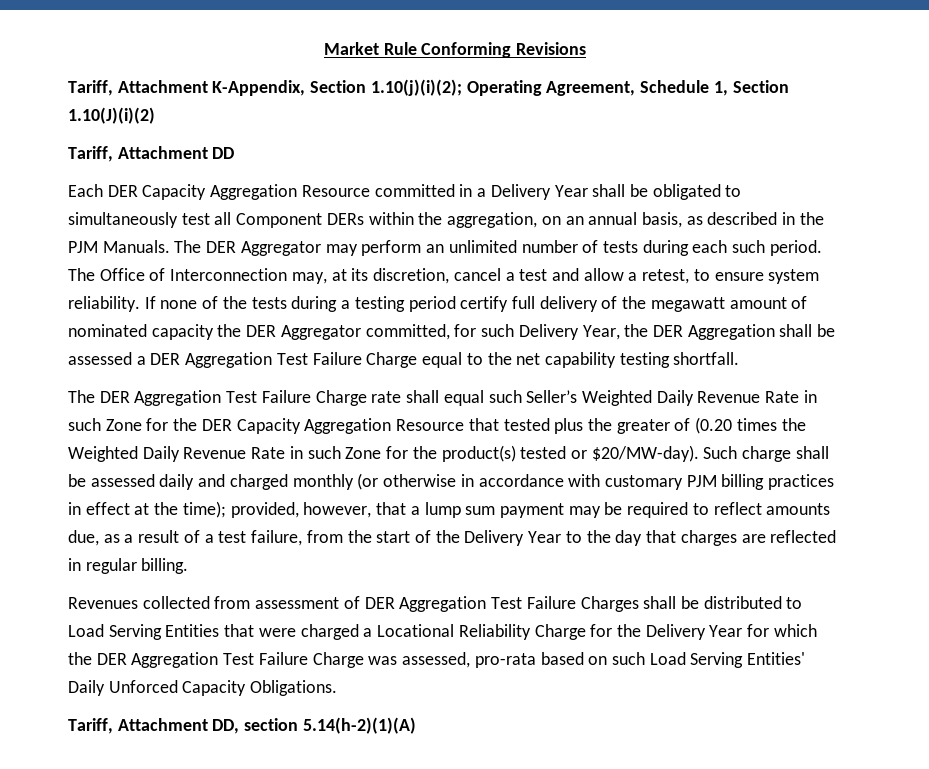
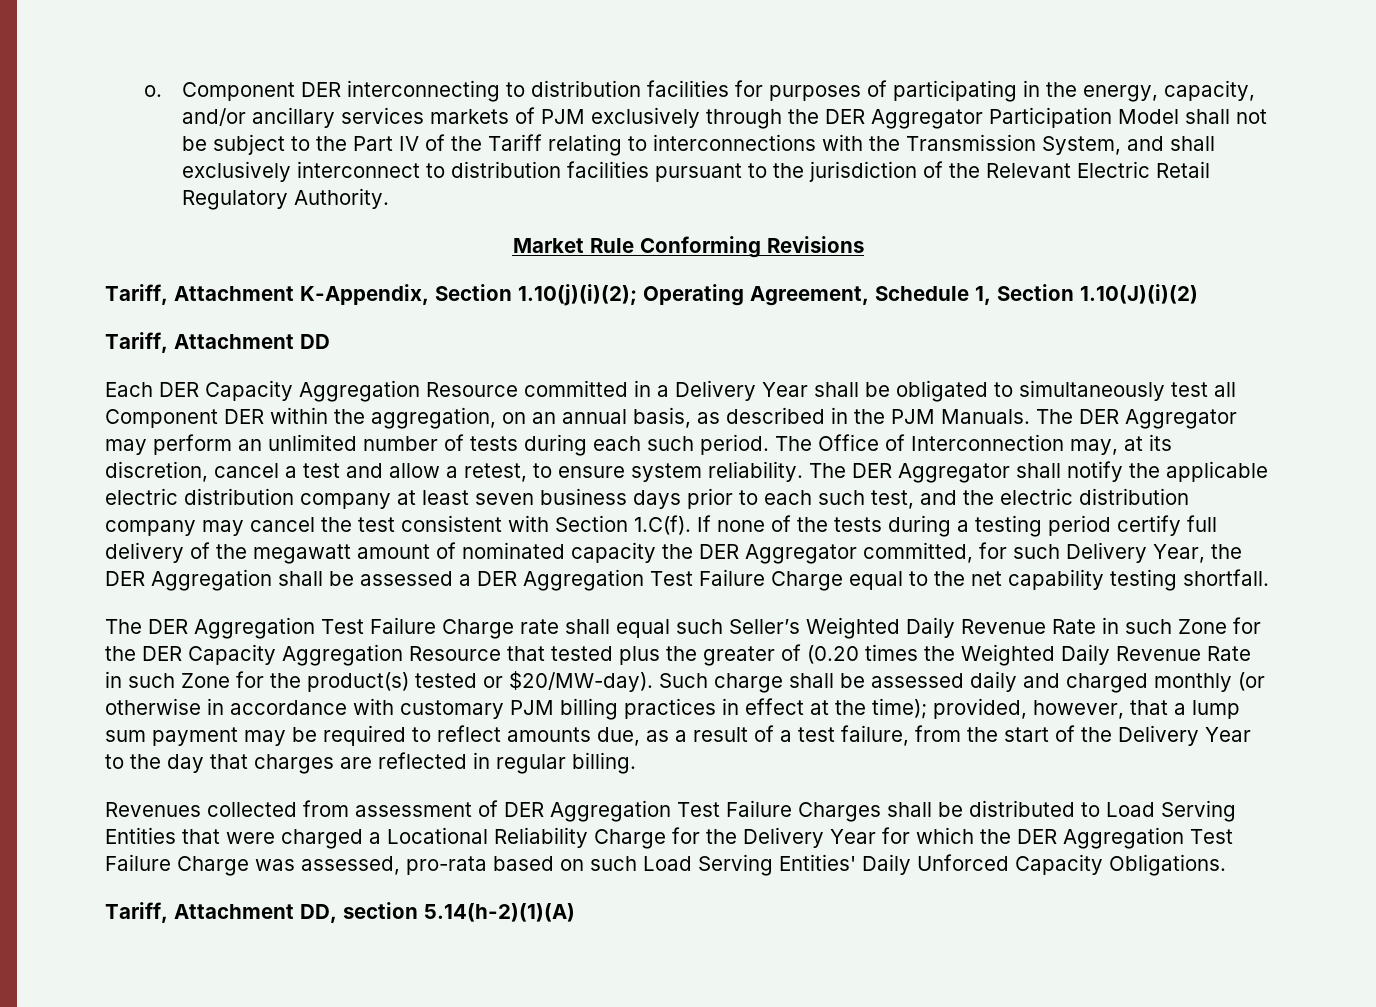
+ o. Component DER interconnecting to distribution facilities for purposes of participating in the energy, capacity, and/or ancillary services markets of PJM exclusively through the DER Aggregator Participation Model shall not be subject to the Part IV of the Tariff relating to interconnections with the Transmission System, and shall exclusively interconnect to distribution facilities pursuant to the jurisdiction of the Relevant Electric Retail Regulatory Authority.
- Each DER Capacity Aggregation Resource committed in a Delivery Year shall be obligated to simultaneously test all Component DERs within the aggregation, on an annual basis, as described in the PJM Manuals.
+ Each DER Capacity Aggregation Resource committed in a Delivery Year shall be obligated to simultaneously test all Component DER within the aggregation, on an annual basis, as described in the PJM Manuals.
- If none of the tests during a testing period certify full delivery of the megawatt amount of nominated capacity the DER Aggregator committed, for such Delivery Year, the DER Aggregation shall be assessed a DER Aggregation Test Failure Charge equal to the net capability testing shortfall.
+ The DER Aggregator shall notify the applicable electric distribution company at least seven business days prior to each such test, and the electric distribution company may cancel the test consistent with Section 1.C(f). If none of the tests during a testing period certify full delivery of the megawatt amount of nominated capacity the DER Aggregator committed, for such Delivery Year, the DER Aggregation shall be assessed a DER Aggregation Test Failure Charge equal to the net capability testing shortfall.

